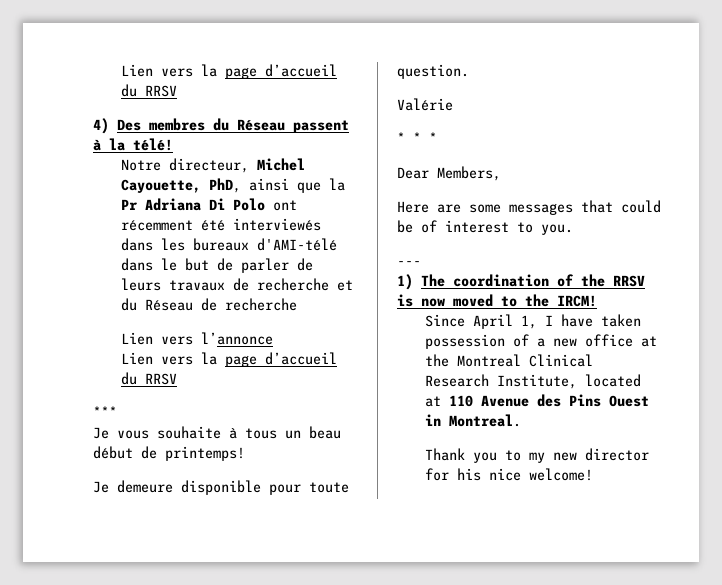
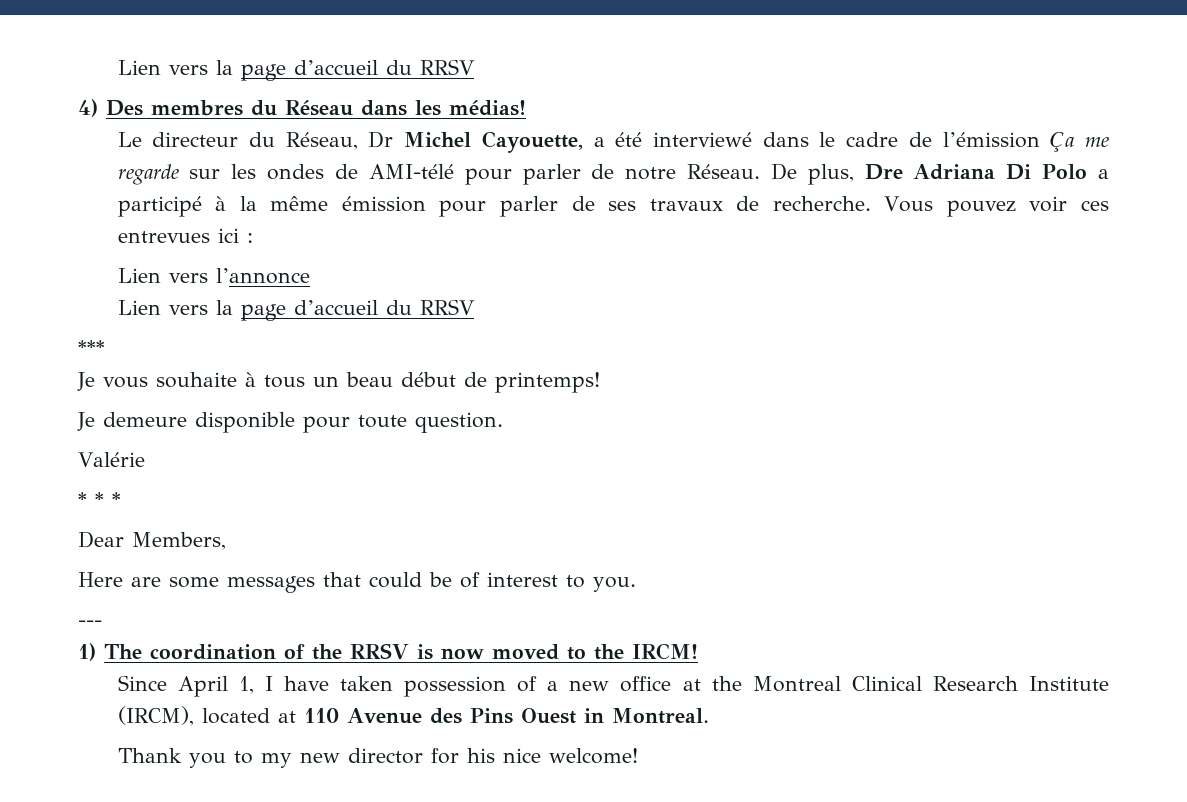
- 4) Des membres du Réseau passent à la télé!
- Notre directeur, Michel Cayouette, PhD, ainsi que la Pr Adriana Di Polo ont récemment été interviewés dans les bureaux d'AMI-télé dans le but de parler de leurs travaux de recherche et du Réseau de recherche
+ 4) Des membres du Réseau dans les médias!
+ Le directeur du Réseau, Dr Michel Cayouette, a été interviewé dans le cadre de l’émission Ça me regarde sur les ondes de AMI-télé pour parler de notre Réseau. De plus, Dre Adriana Di Polo a participé à la même émission pour parler de ses travaux de recherche. Vous pouvez voir ces entrevues ici :
- Since April 1, I have taken possession of a new office at the Montreal Clinical Research Institute, located at 110 Avenue des Pins Ouest in Montreal.
+ Since April 1, I have taken possession of a new office at the Montreal Clinical Research Institute (IRCM), located at 110 Avenue des Pins Ouest in Montreal.

